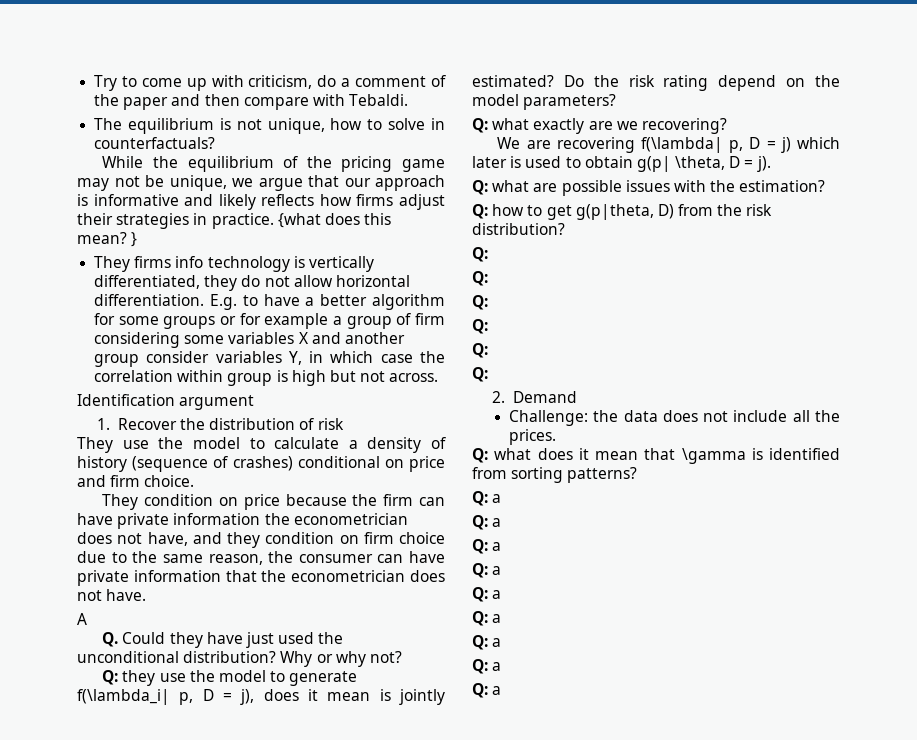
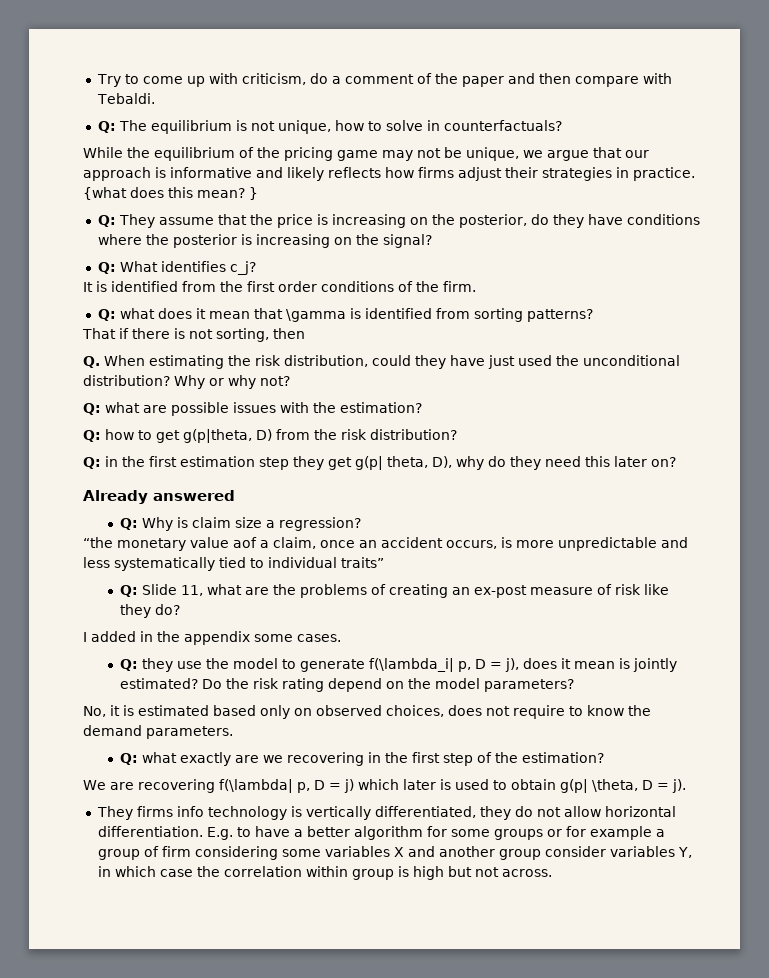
- The equilibrium is not unique, how to solve in counterfactuals?
+ Q: The equilibrium is not unique, how to solve in counterfactuals?
+ Q: They assume that the price is increasing on the posterior, do they have conditions where the posterior is increasing on the signal?
+ Q: What identifies c_j?
+ It is identified from the first order conditions of the firm.
+ Q: what does it mean that \gamma is identified from sorting patterns?
+ That if there is not sorting, then
+ Q. When estimating the risk distribution, could they have just used the unconditional distribution? Why or why not?
+ Q: what are possible issues with the estimation?
+ Q: how to get g(p|theta, D) from the risk distribution?
+ Q: in the first estimation step they get g(p| theta, D), why do they need this later on?
+ Already answered
+ Q: Why is claim size a regression?
+ “the monetary value aof a claim, once an accident occurs, is more unpredictable and less systematically tied to individual traits”
+ Q: Slide 11, what are the problems of creating an ex-post measure of risk like they do?
+ I added in the appendix some cases.
+ Q: they use the model to generate f(\lambda_i| p, D = j), does it mean is jointly estimated? Do the risk rating depend on the model parameters?
+ No, it is estimated based only on observed choices, does not require to know the demand parameters.
+ Q: what exactly are we recovering in the first step of the estimation?
+ We are recovering f(\lambda| p, D = j) which later is used to obtain g(p| \theta, D = j).
- Identification argument
- 1. Recover the distribution of risk
- They use the model to calculate a density of history (sequence of crashes) conditional on price and firm choice.
- They condition on price because the firm can have private information the econometrician does not have, and they condition on firm choice due to the same reason, the consumer can have private information that the econometrician does not have.
- A
- Q. Could they have just used the unconditional distribution? Why or why not?
- Q: they use the model to generate f(\lambda_i| p, D = j), does it mean is jointly estimated? Do the risk rating depend on the model parameters?
- Q: what exactly are we recovering?
- We are recovering f(\lambda| p, D = j) which later is used to obtain g(p| \theta, D = j).
- Q: what are possible issues with the estimation?
- Q: how to get g(p|theta, D) from the risk distribution?
- Q:
- Q:
- Q:
- Q:
- Q:
- Q:
- 2. Demand
- Challenge: the data does not include all the prices.
- Q: what does it mean that \gamma is identified from sorting patterns?
- Q: a
- Q: a
- Q: a
- Q: a
- Q: a
- Q: a
- Q: a
- Q: a
- Q: a

